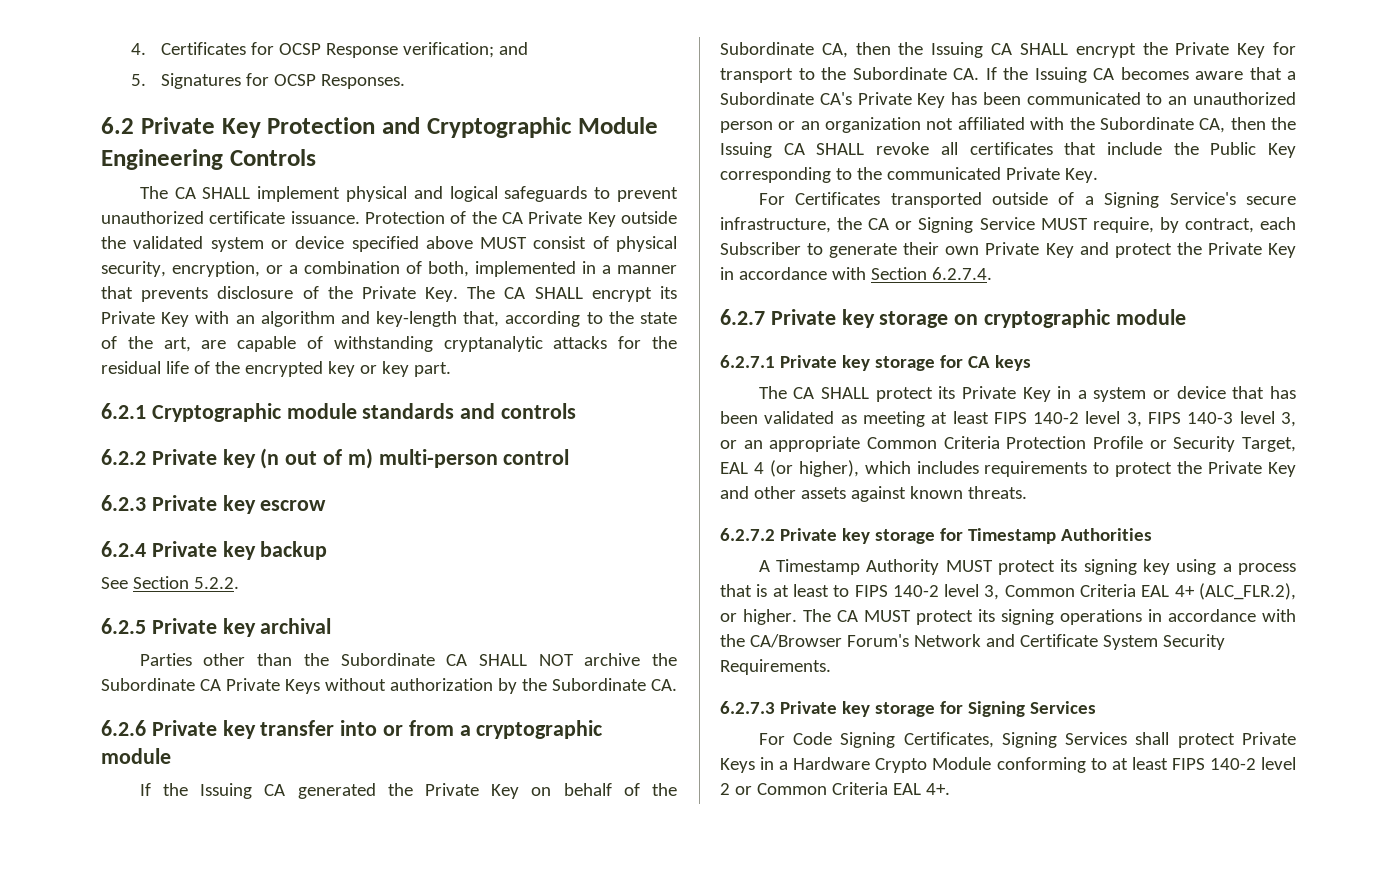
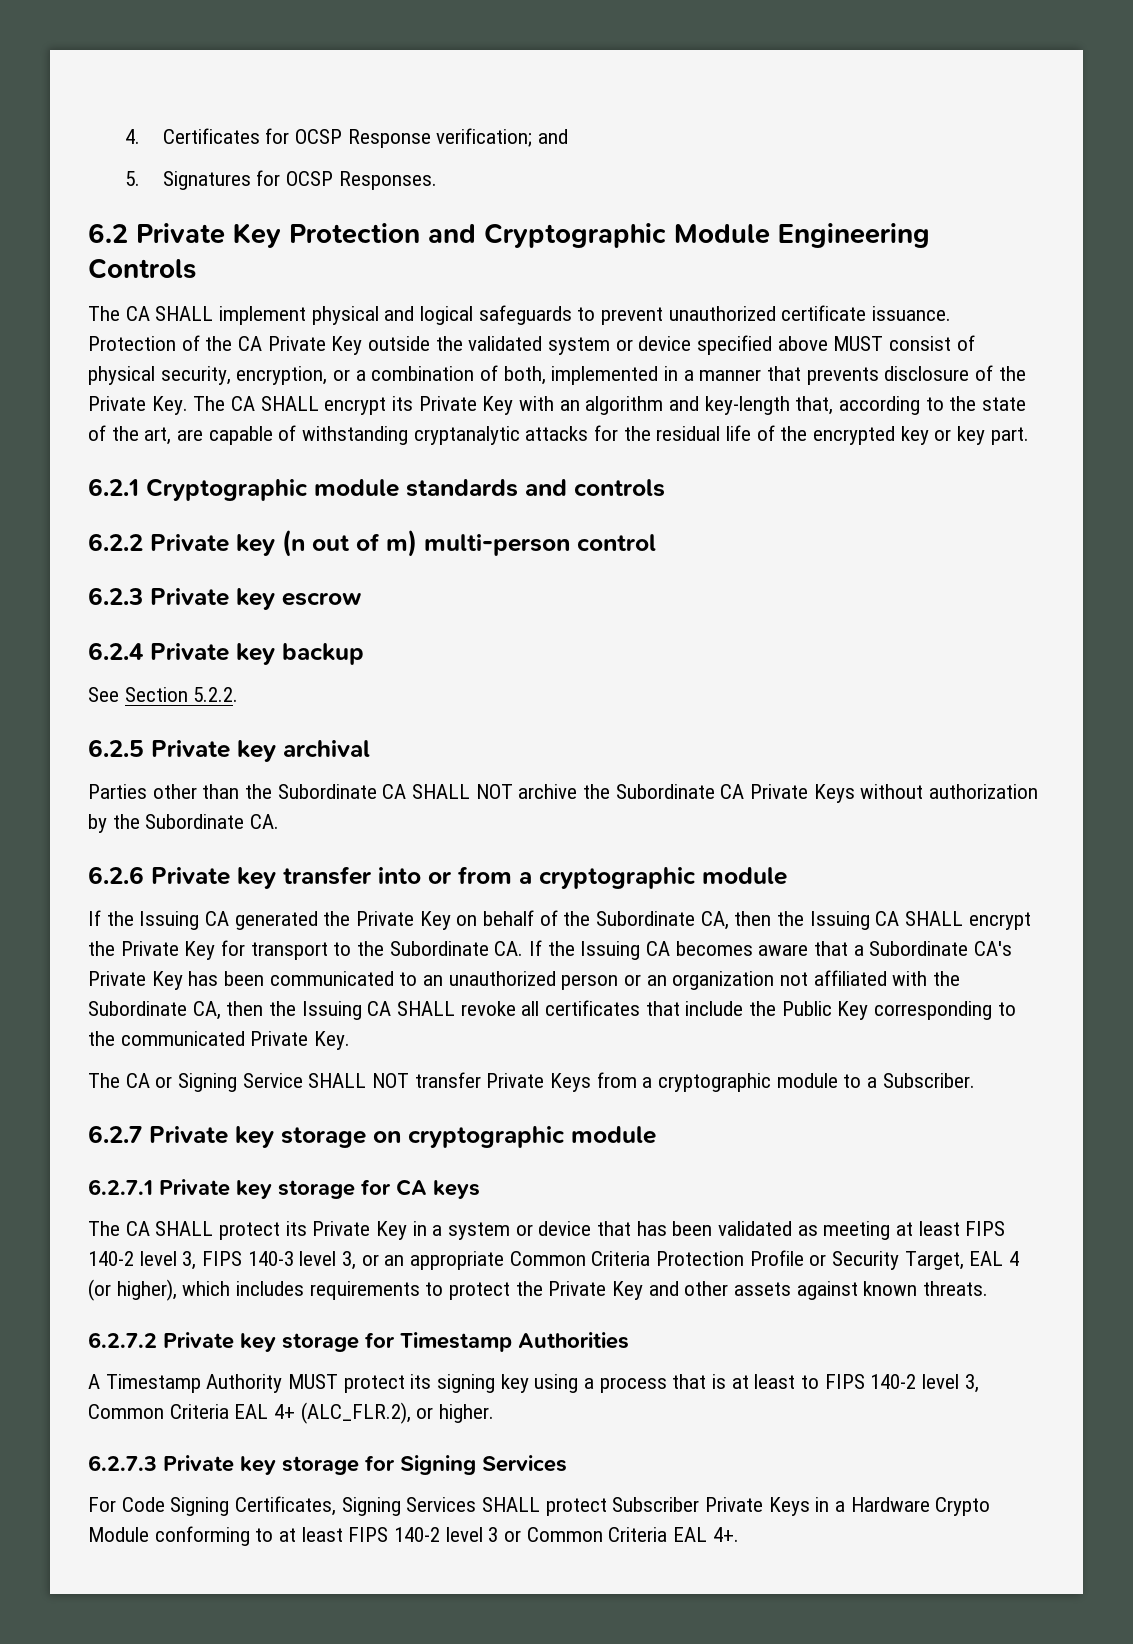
- For Certificates transported outside of a Signing Service's secure infrastructure, the CA or Signing Service MUST require, by contract, each Subscriber to generate their own Private Key and protect the Private Key in accordance with Section 6.2.7.4.
+ The CA or Signing Service SHALL NOT transfer Private Keys from a cryptographic module to a Subscriber.
- The CA MUST protect its signing operations in accordance with the CA/Browser Forum's Network and Certificate System Security Requirements.
- For Code Signing Certificates, Signing Services shall protect Private Keys in a Hardware Crypto Module conforming to at least FIPS 140-2 level 2 or Common Criteria EAL 4+.
+ For Code Signing Certificates, Signing Services SHALL protect Subscriber Private Keys in a Hardware Crypto Module conforming to at least FIPS 140-2 level 3 or Common Criteria EAL 4+.

